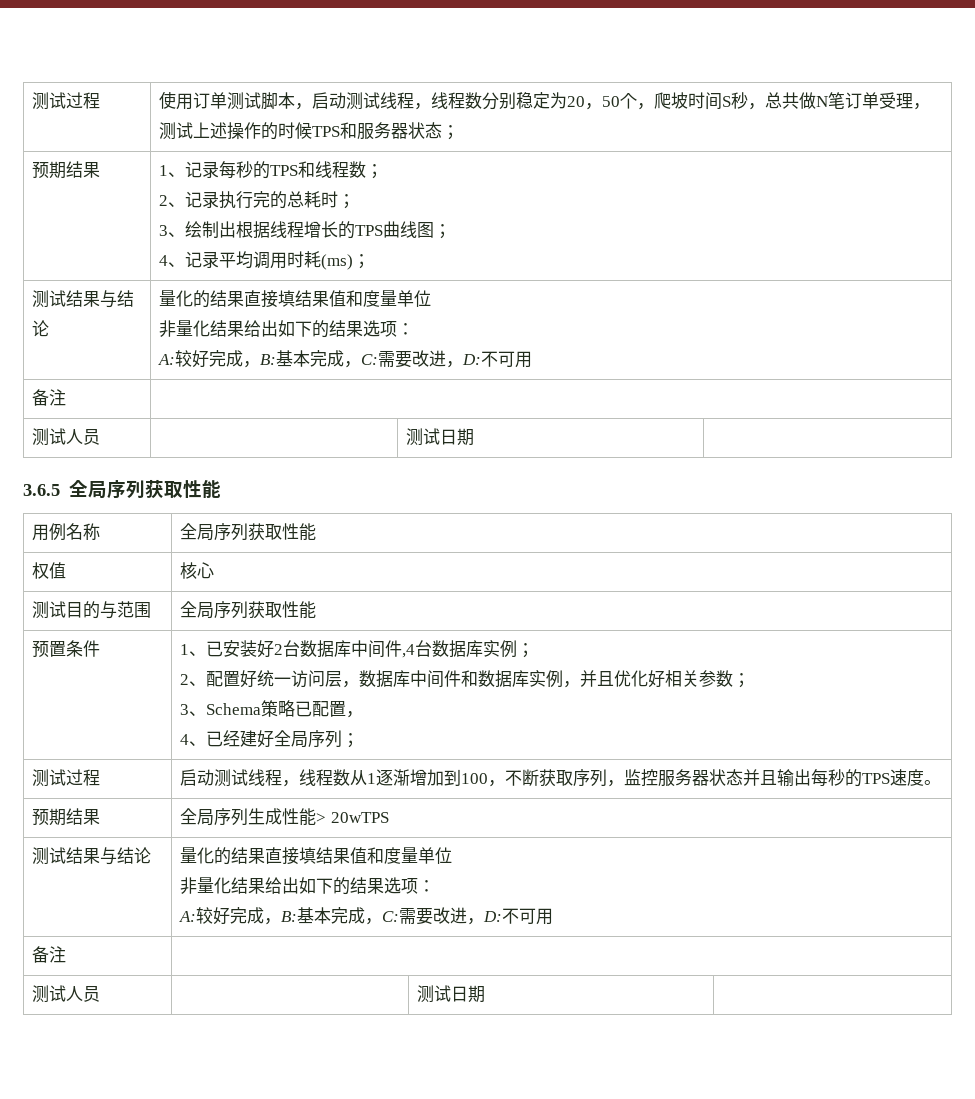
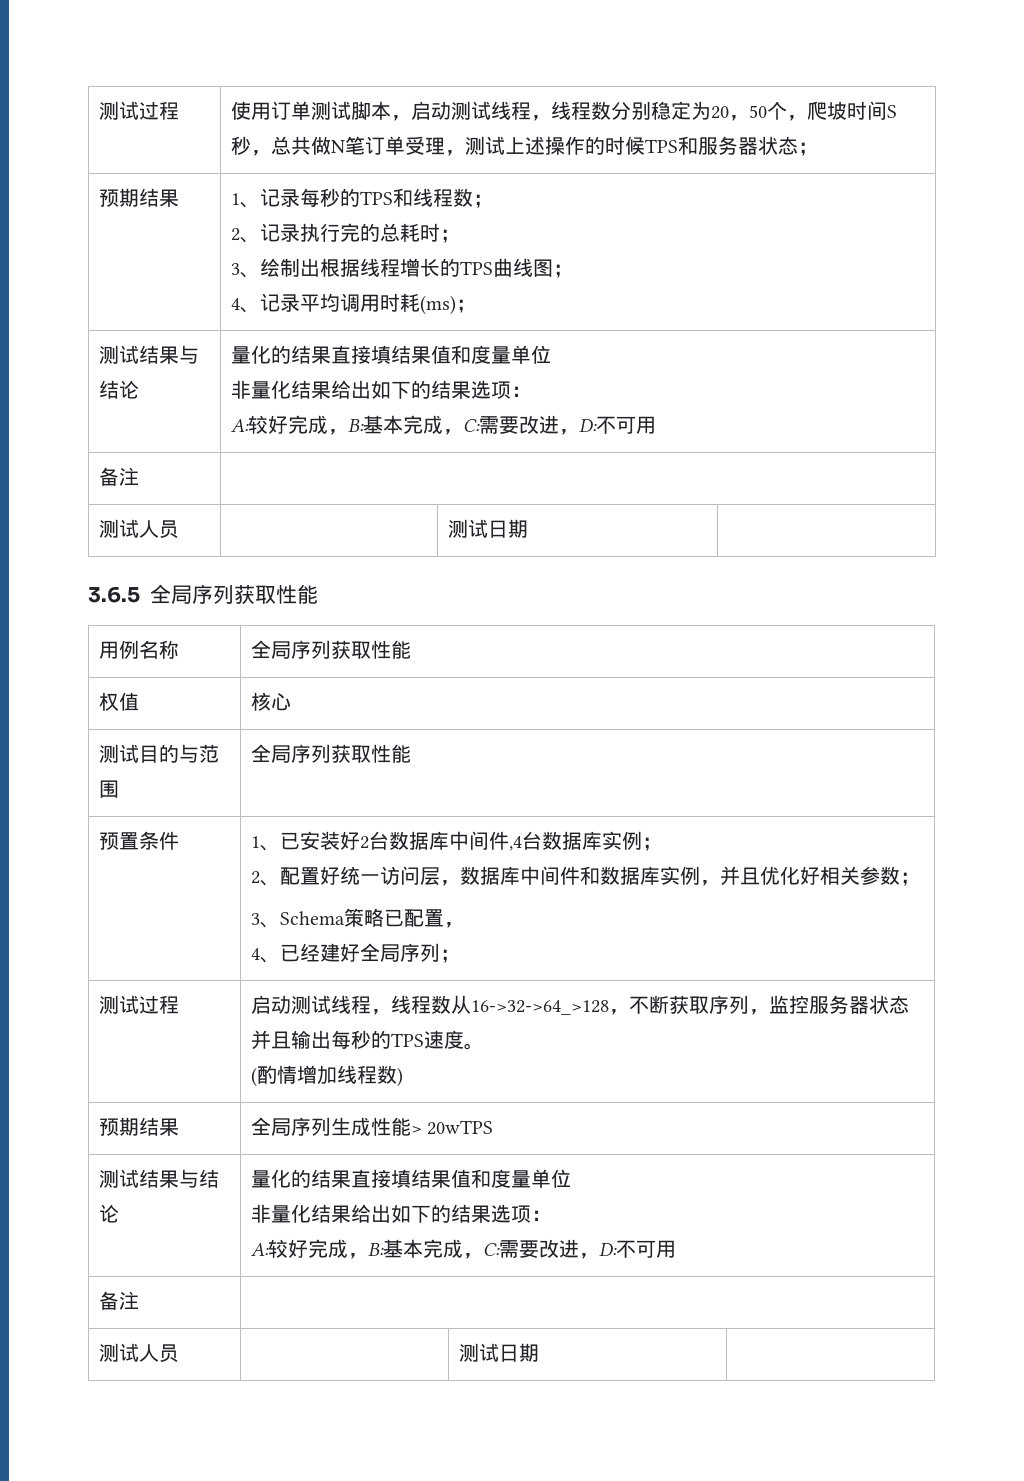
- 测试过程 | 启动测试线程，线程数从1逐渐增加到100，不断获取序列，监控服务器状态并且输出每秒的TPS速度。
+ 测试过程 | 启动测试线程，线程数从16->32->64_>128，不断获取序列，监控服务器状态并且输出每秒的TPS速度。
+ (酌情增加线程数)

